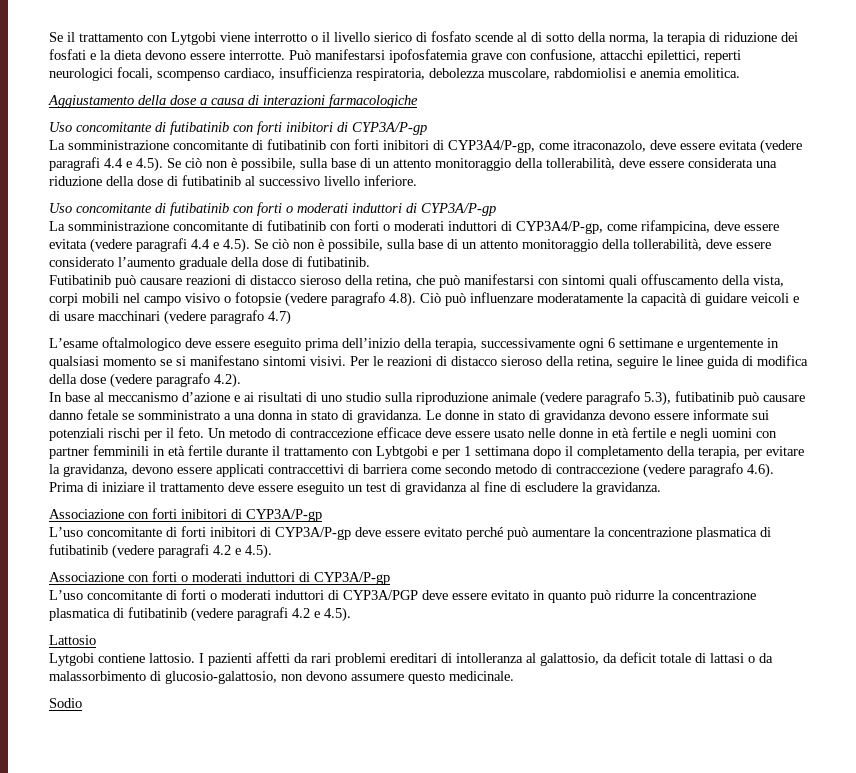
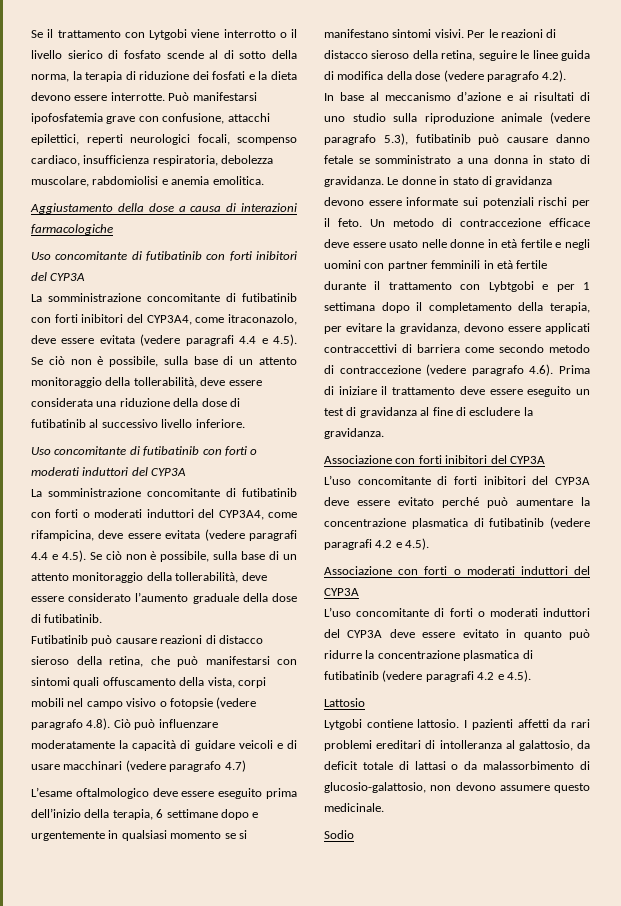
- Uso concomitante di futibatinib con forti inibitori di CYP3A/P-gp
+ Uso concomitante di futibatinib con forti inibitori del CYP3A
- La somministrazione concomitante di futibatinib con forti inibitori di CYP3A4/P-gp, come itraconazolo, deve essere evitata (vedere paragrafi 4.4 e 4.5). Se ciò non è possibile, sulla base di un attento monitoraggio della tollerabilità, deve essere considerata una riduzione della dose di futibatinib al successivo livello inferiore.
+ La somministrazione concomitante di futibatinib con forti inibitori del CYP3A4, come itraconazolo, deve essere evitata (vedere paragrafi 4.4 e 4.5). Se ciò non è possibile, sulla base di un attento monitoraggio della tollerabilità, deve essere considerata una riduzione della dose di futibatinib al successivo livello inferiore.
- Uso concomitante di futibatinib con forti o moderati induttori di CYP3A/P-gp
+ Uso concomitante di futibatinib con forti o moderati induttori del CYP3A
- La somministrazione concomitante di futibatinib con forti o moderati induttori di CYP3A4/P-gp, come rifampicina, deve essere evitata (vedere paragrafi 4.4 e 4.5). Se ciò non è possibile, sulla base di un attento monitoraggio della tollerabilità, deve essere considerato l’aumento graduale della dose di futibatinib.
+ La somministrazione concomitante di futibatinib con forti o moderati induttori del CYP3A4, come rifampicina, deve essere evitata (vedere paragrafi 4.4 e 4.5). Se ciò non è possibile, sulla base di un attento monitoraggio della tollerabilità, deve essere considerato l’aumento graduale della dose di futibatinib.
- L’esame oftalmologico deve essere eseguito prima dell’inizio della terapia, successivamente ogni 6 settimane e urgentemente in qualsiasi momento se si manifestano sintomi visivi.
+ L’esame oftalmologico deve essere eseguito prima dell’inizio della terapia, 6 settimane dopo e urgentemente in qualsiasi momento se si manifestano sintomi visivi.
- Associazione con forti inibitori di CYP3A/P-gp
+ Associazione con forti inibitori del CYP3A
- L’uso concomitante di forti inibitori di CYP3A/P-gp deve essere evitato perché può aumentare la concentrazione plasmatica di futibatinib (vedere paragrafi 4.2 e 4.5).
+ L’uso concomitante di forti inibitori del CYP3A deve essere evitato perché può aumentare la concentrazione plasmatica di futibatinib (vedere paragrafi 4.2 e 4.5).
- Associazione con forti o moderati induttori di CYP3A/P-gp
+ Associazione con forti o moderati induttori del CYP3A
- L’uso concomitante di forti o moderati induttori di CYP3A/PGP deve essere evitato in quanto può ridurre la concentrazione plasmatica di futibatinib (vedere paragrafi 4.2 e 4.5).
+ L’uso concomitante di forti o moderati induttori del CYP3A deve essere evitato in quanto può ridurre la concentrazione plasmatica di futibatinib (vedere paragrafi 4.2 e 4.5).

